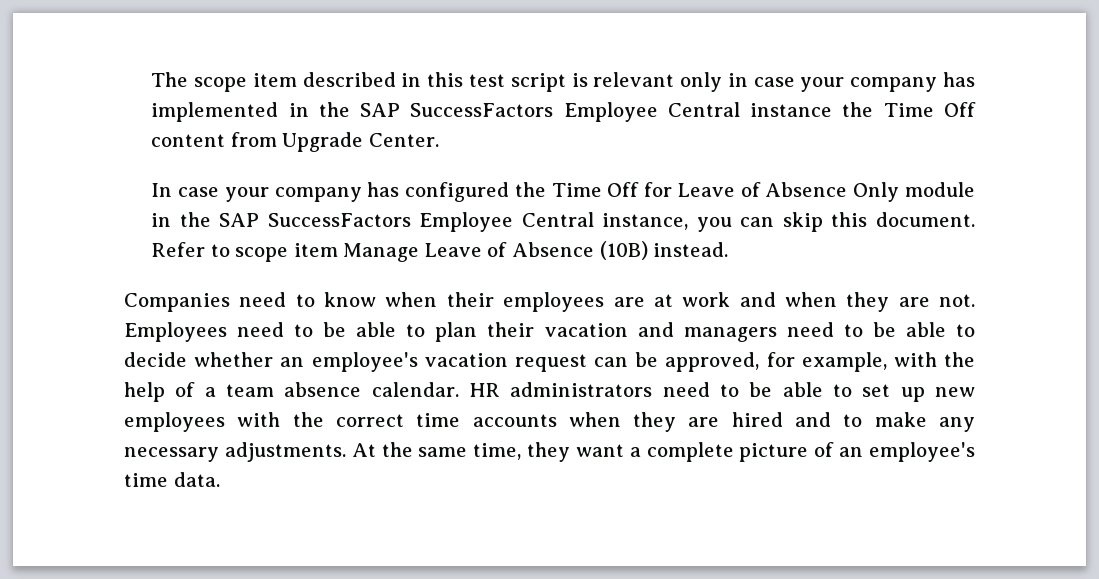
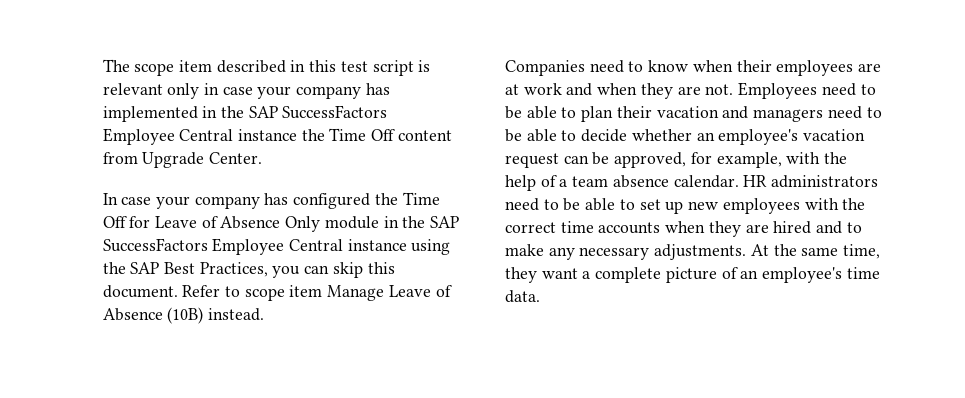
- In case your company has configured the Time Off for Leave of Absence Only module in the SAP SuccessFactors Employee Central instance, you can skip this document.
+ In case your company has configured the Time Off for Leave of Absence Only module in the SAP SuccessFactors Employee Central instance using the SAP Best Practices, you can skip this document.

